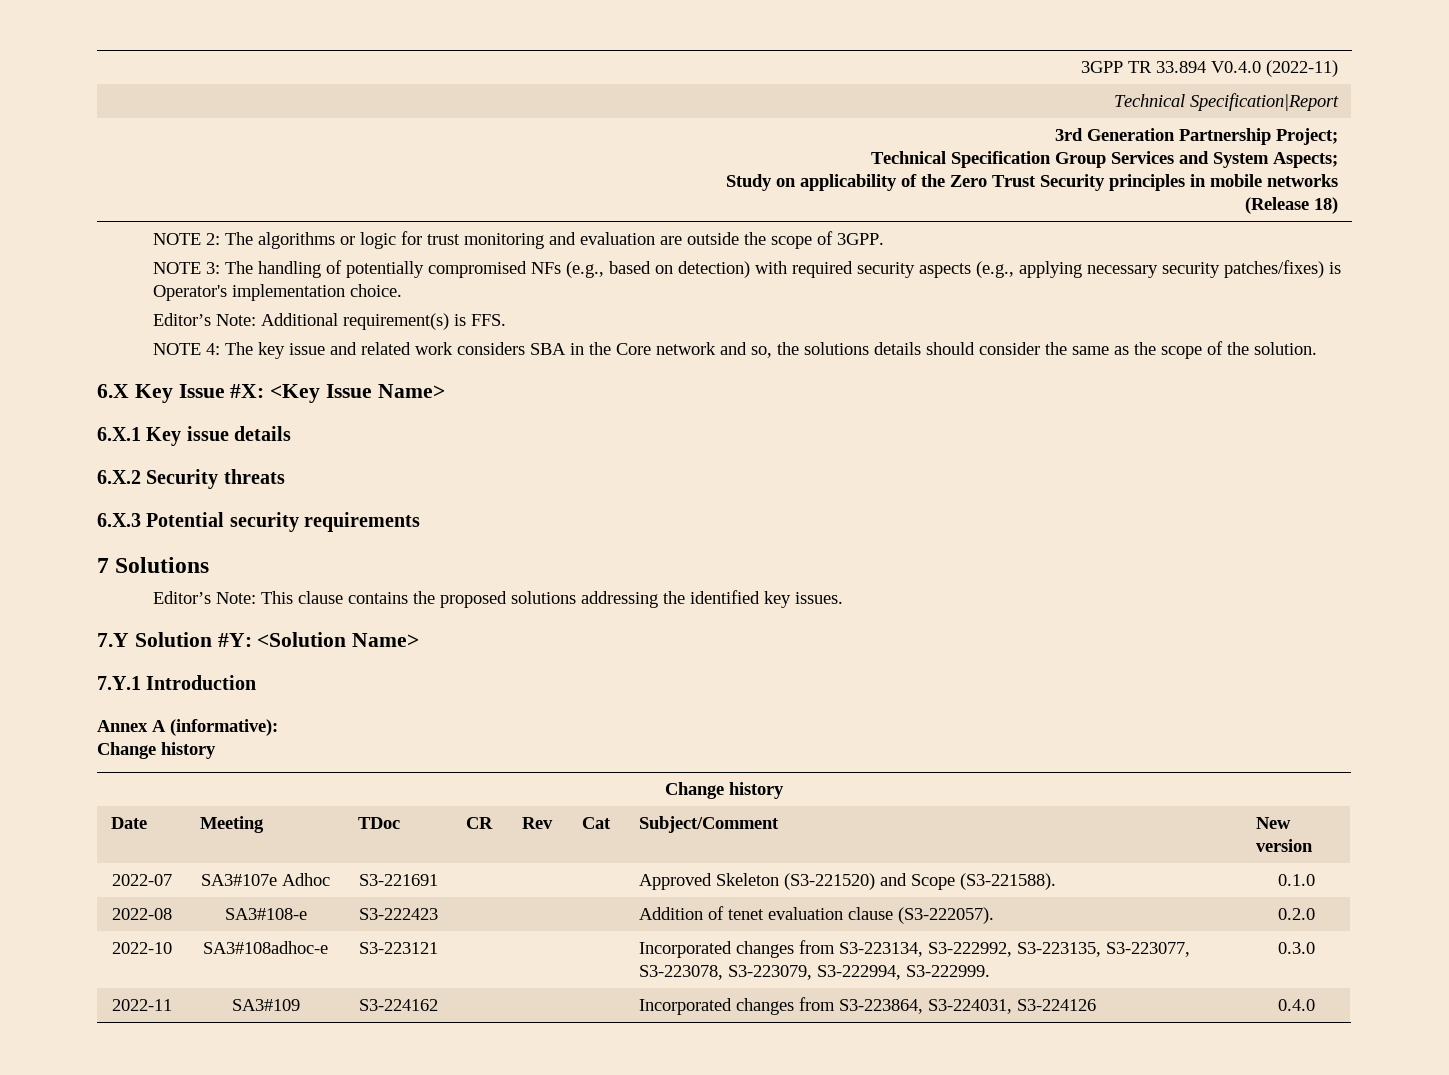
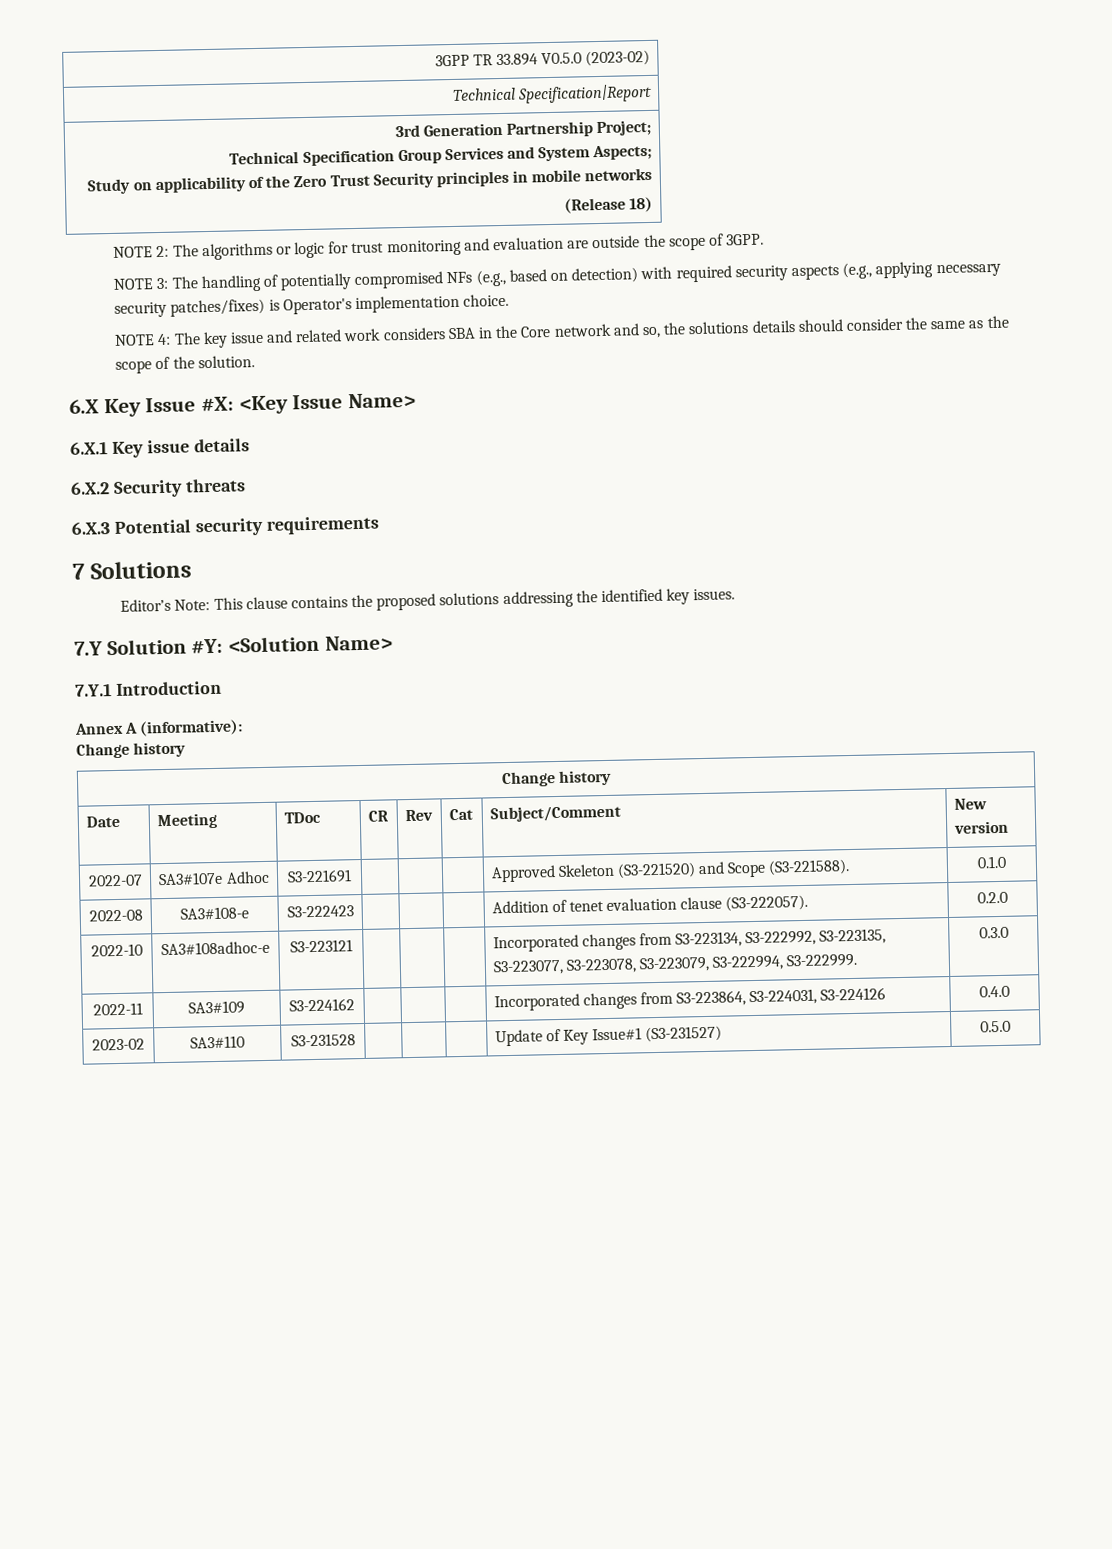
- 3GPP TR 33.894 V0.4.0 (2022-11)
+ 3GPP TR 33.894 V0.5.0 (2023-02)
- Editor’s Note: Additional requirement(s) is FFS.
+ 2023-02 | SA3#110 | S3-231528 | | | | Update of Key Issue#1 (S3-231527) | 0.5.0

